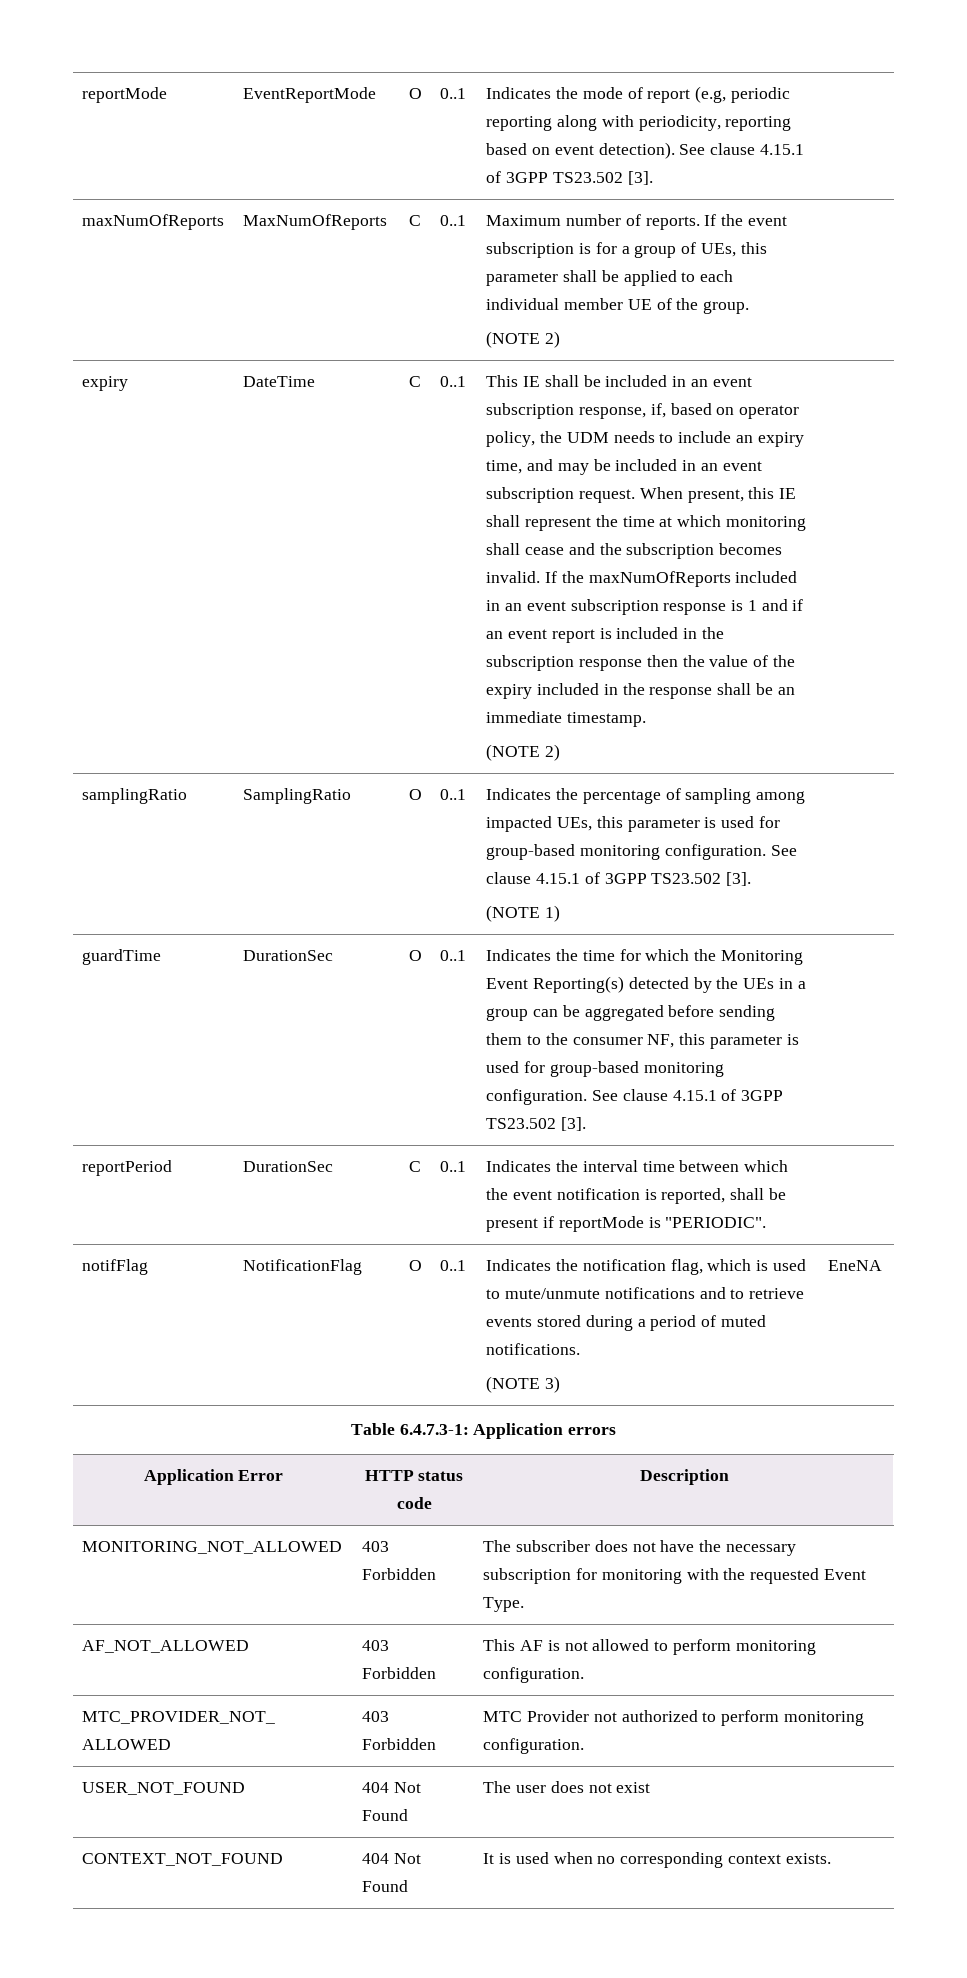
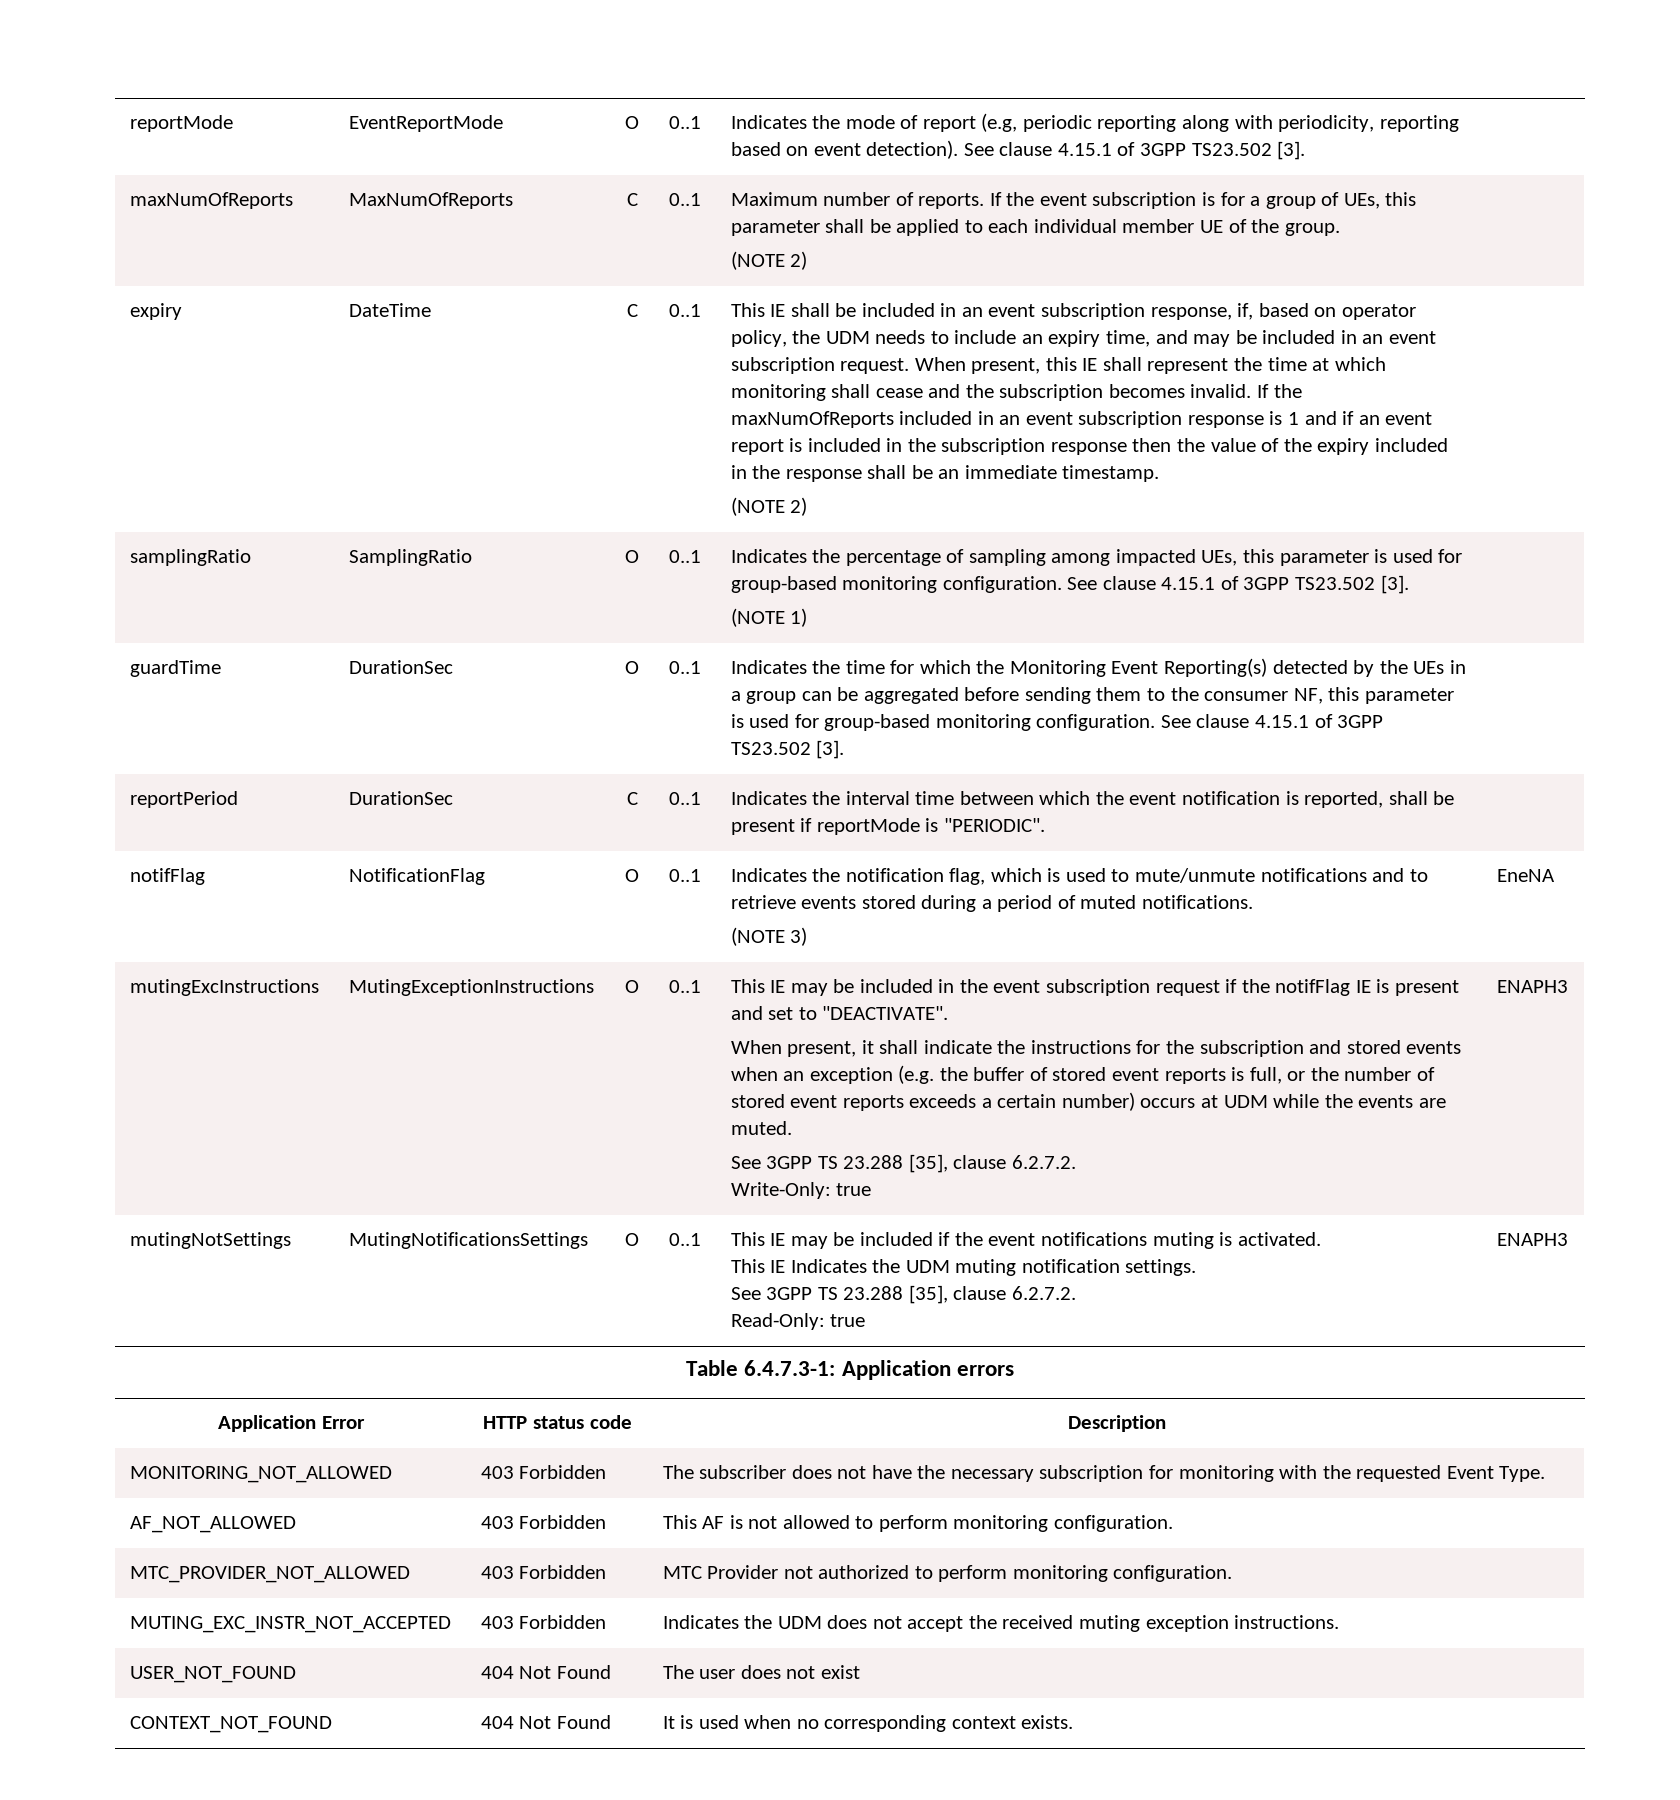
+ mutingExcInstructions | MutingExceptionInstructions | O | 0..1 | This IE may be included in the event subscription request if the notifFlag IE is present and set to "DEACTIVATE".
+ When present, it shall indicate the instructions for the subscription and stored events when an exception (e.g. the buffer of stored event reports is full, or the number of stored event reports exceeds a certain number) occurs at UDM while the events are muted.
+ See 3GPP TS 23.288 [35], clause 6.2.7.2.
+ Write-Only: true | ENAPH3
+ mutingNotSettings | MutingNotificationsSettings | O | 0..1 | This IE may be included if the event notifications muting is activated.
+ This IE Indicates the UDM muting notification settings.
+ See 3GPP TS 23.288 [35], clause 6.2.7.2.
+ Read-Only: true | ENAPH3
+ MUTING_EXC_INSTR_NOT_ACCEPTED | 403 Forbidden | Indicates the UDM does not accept the received muting exception instructions.

